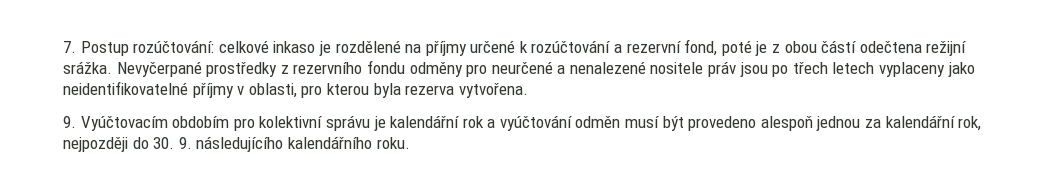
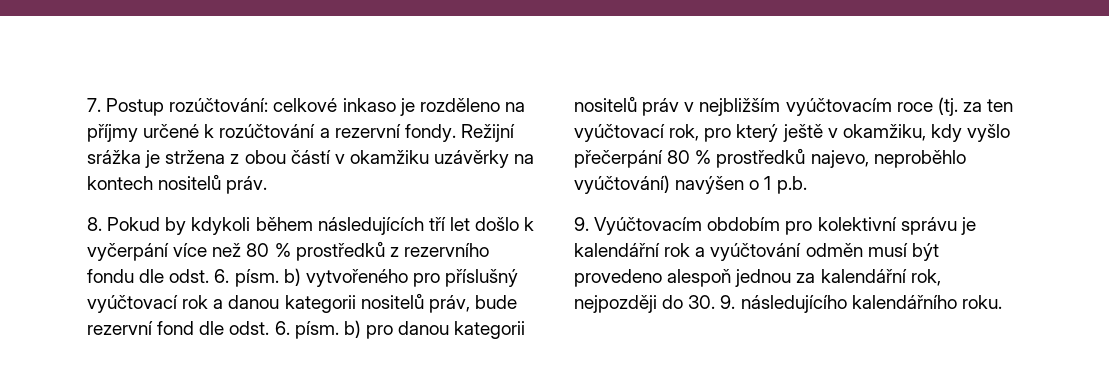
- 7. Postup rozúčtování: celkové inkaso je rozdělené na příjmy určené k rozúčtování a rezervní fond, poté je z obou částí odečtena režijní srážka. Nevyčerpané prostředky z rezervního fondu odměny pro neurčené a nenalezené nositele práv jsou po třech letech vyplaceny jako neidentifikovatelné příjmy v oblasti, pro kterou byla rezerva vytvořena.
+ 7. Postup rozúčtování: celkové inkaso je rozděleno na příjmy určené k rozúčtování a rezervní fondy. Režijní srážka je stržena z obou částí v okamžiku uzávěrky na kontech nositelů práv.
+ 8. Pokud by kdykoli během následujících tří let došlo k vyčerpání více než 80 % prostředků z rezervního fondu dle odst. 6. písm. b) vytvořeného pro příslušný vyúčtovací rok a danou kategorii nositelů práv, bude rezervní fond dle odst. 6. písm. b) pro danou kategorii nositelů práv v nejbližším vyúčtovacím roce (tj. za ten vyúčtovací rok, pro který ještě v okamžiku, kdy vyšlo přečerpání 80 % prostředků najevo, neproběhlo vyúčtování) navýšen o 1 p.b.

